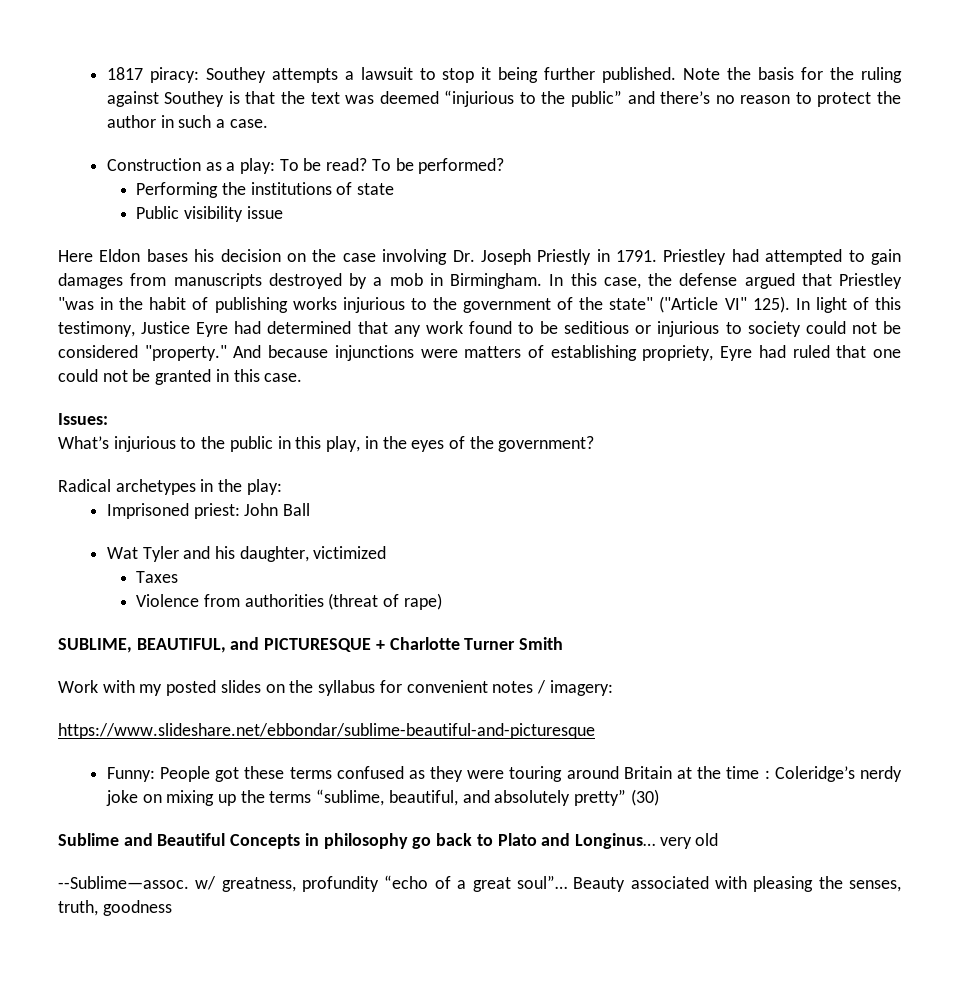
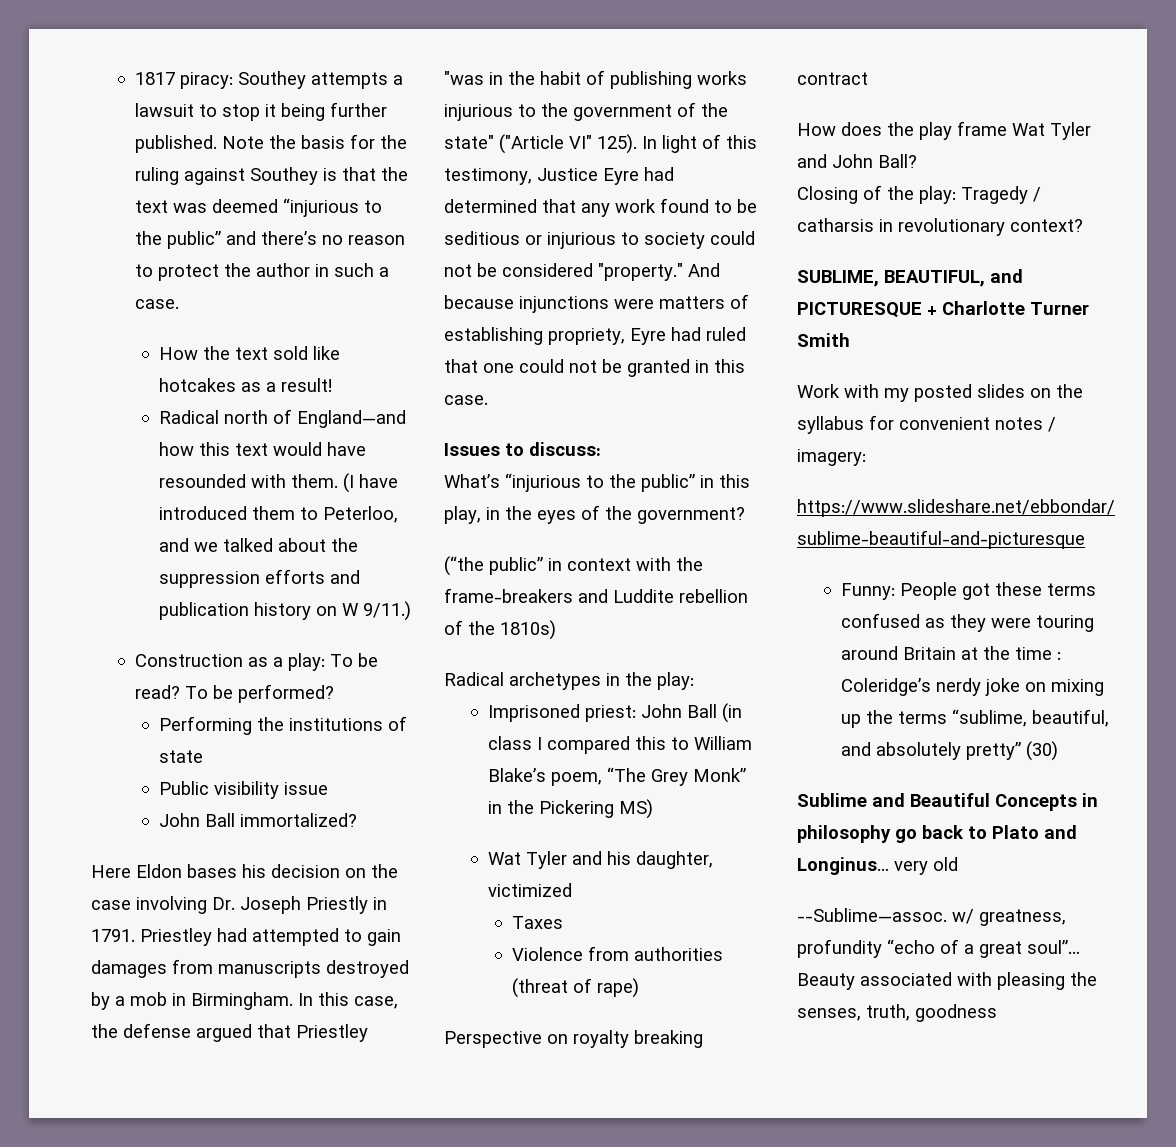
+ How the text sold like hotcakes as a result!
+ Radical north of England—and how this text would have resounded with them. (I have introduced them to Peterloo, and we talked about the suppression efforts and publication history on W 9/11.)
+ John Ball immortalized?
- Issues:
+ Issues to discuss:
- What’s injurious to the public in this play, in the eyes of the government?
+ What’s “injurious to the public” in this play, in the eyes of the government?
+ (“the public” in context with the frame-breakers and Luddite rebellion of the 1810s)
- Imprisoned priest: John Ball
+ Imprisoned priest: John Ball (in class I compared this to William Blake’s poem, “The Grey Monk” in the Pickering MS)
+ Perspective on royalty breaking contract
+ How does the play frame Wat Tyler and John Ball?
+ Closing of the play: Tragedy / catharsis in revolutionary context?

